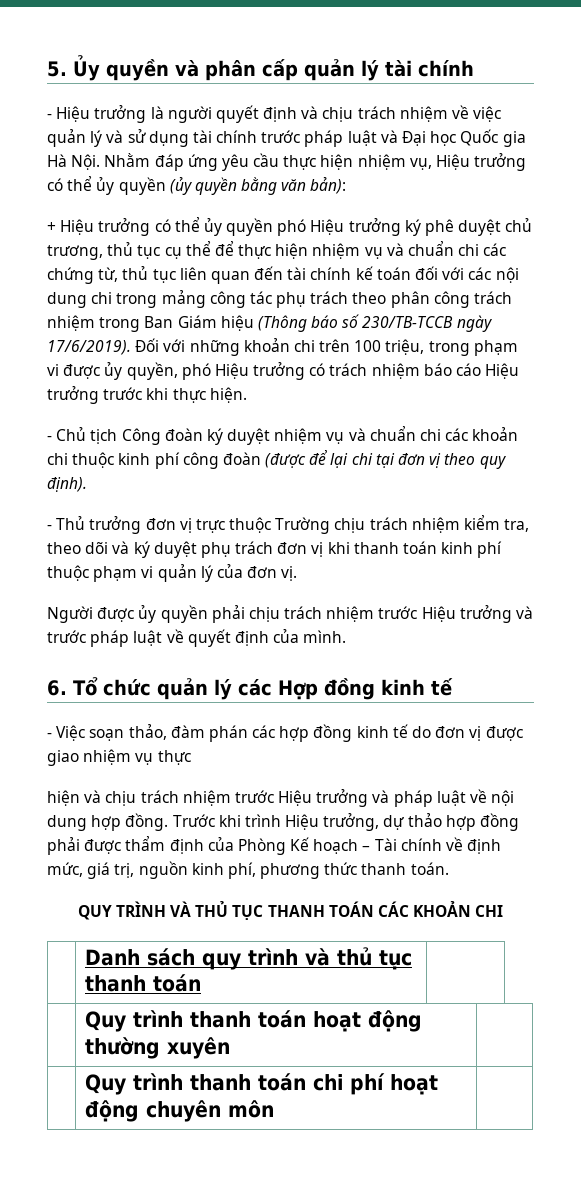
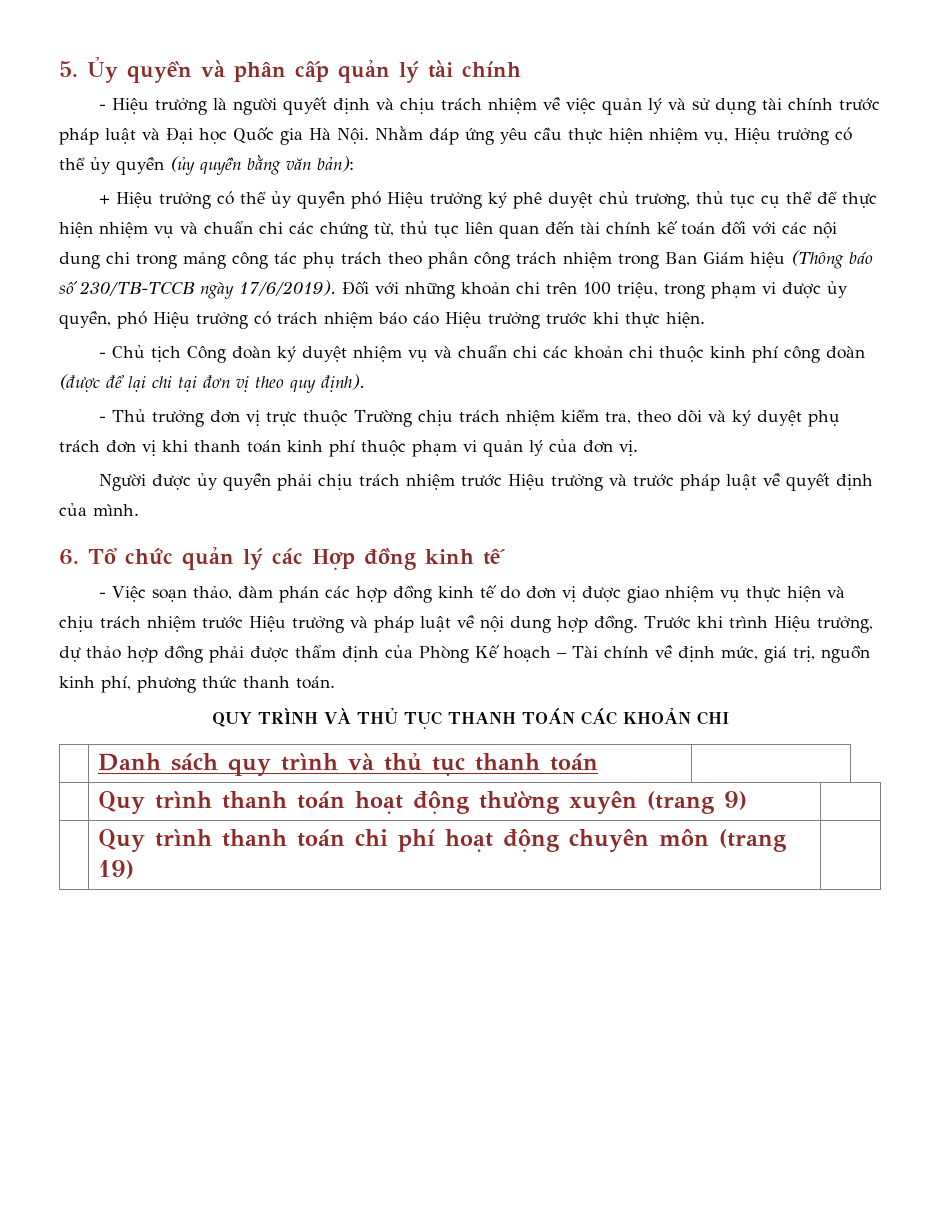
- - Việc soạn thảo, đàm phán các hợp đồng kinh tế do đơn vị được giao nhiệm vụ thực
- hiện và chịu trách nhiệm trước Hiệu trưởng và pháp luật về nội dung hợp đồng.
+ - Việc soạn thảo, đàm phán các hợp đồng kinh tế do đơn vị được giao nhiệm vụ thực hiện và chịu trách nhiệm trước Hiệu trưởng và pháp luật về nội dung hợp đồng.
- | Quy trình thanh toán hoạt động thường xuyên |
+ | Quy trình thanh toán hoạt động thường xuyên (trang 9) |
- | Quy trình thanh toán chi phí hoạt động chuyên môn |
+ | Quy trình thanh toán chi phí hoạt động chuyên môn (trang 19) |

